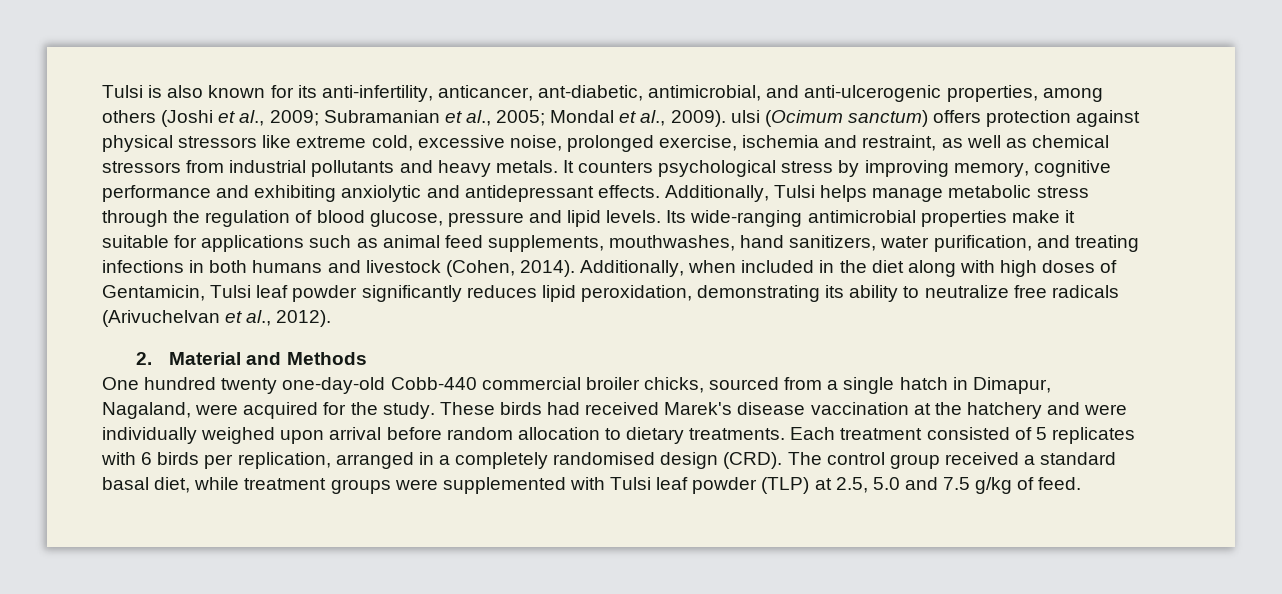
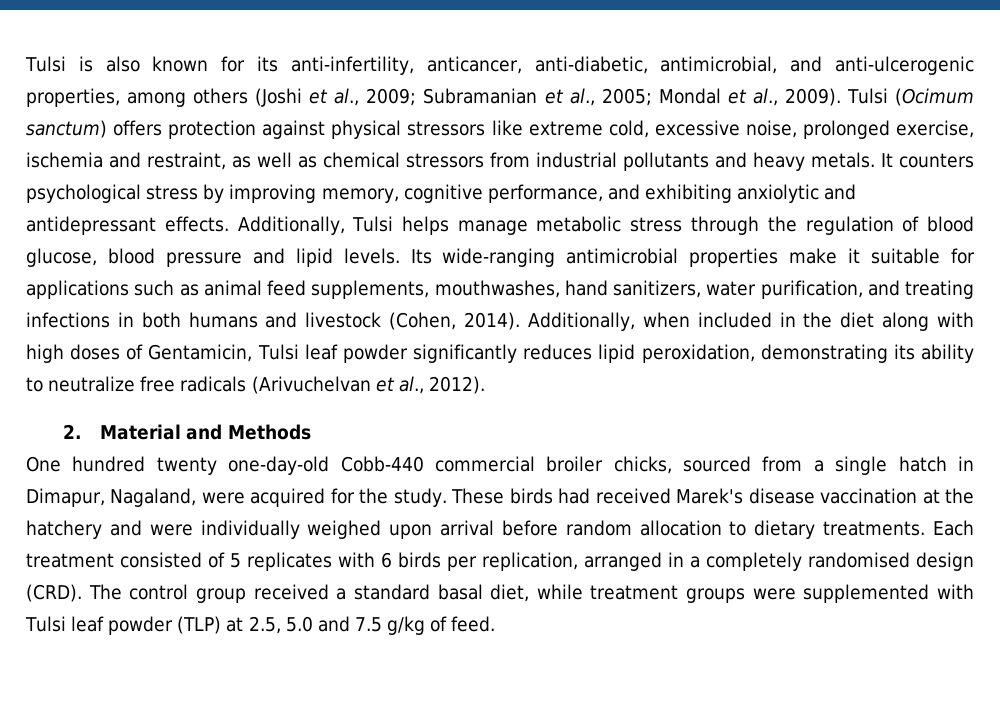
- Tulsi is also known for its anti-infertility, anticancer, ant-diabetic, antimicrobial, and anti-ulcerogenic properties, among others (Joshi et al., 2009; Subramanian et al., 2005; Mondal et al., 2009). ulsi (Ocimum sanctum) offers protection against physical stressors like extreme cold, excessive noise, prolonged exercise, ischemia and restraint, as well as chemical stressors from industrial pollutants and heavy metals.
+ Tulsi is also known for its anti-infertility, anticancer, anti-diabetic, antimicrobial, and anti-ulcerogenic properties, among others (Joshi et al., 2009; Subramanian et al., 2005; Mondal et al., 2009). Tulsi (Ocimum sanctum) offers protection against physical stressors like extreme cold, excessive noise, prolonged exercise, ischemia and restraint, as well as chemical stressors from industrial pollutants and heavy metals.
- It counters psychological stress by improving memory, cognitive performance and exhibiting anxiolytic and antidepressant effects.
+ It counters psychological stress by improving memory, cognitive performance, and exhibiting anxiolytic and antidepressant effects.
- Additionally, Tulsi helps manage metabolic stress through the regulation of blood glucose, pressure and lipid levels.
+ Additionally, Tulsi helps manage metabolic stress through the regulation of blood glucose, blood pressure and lipid levels.

